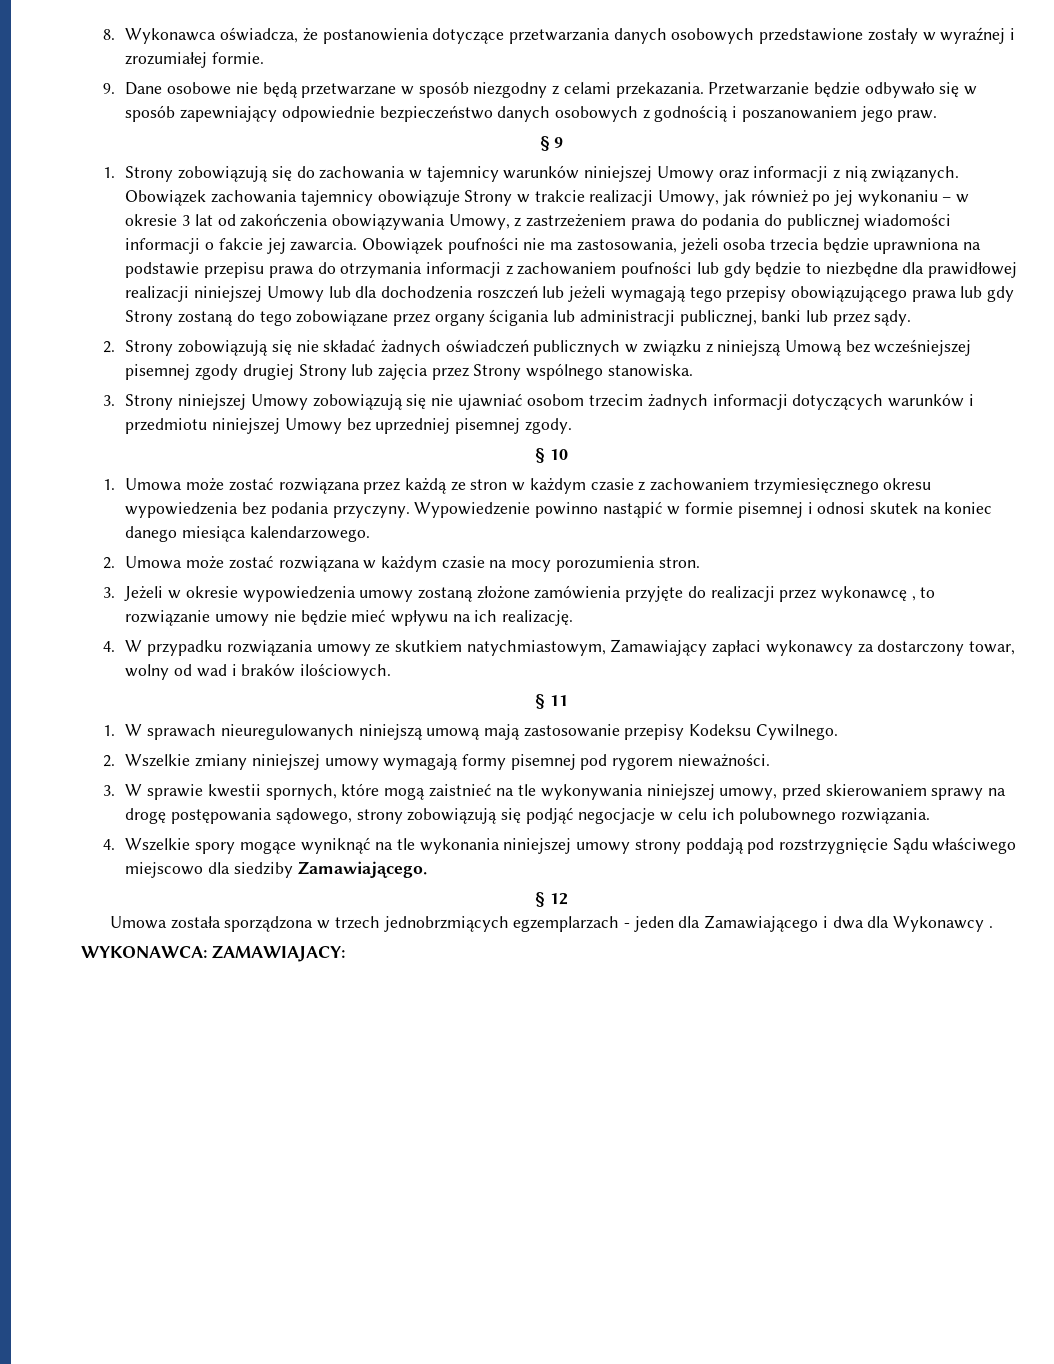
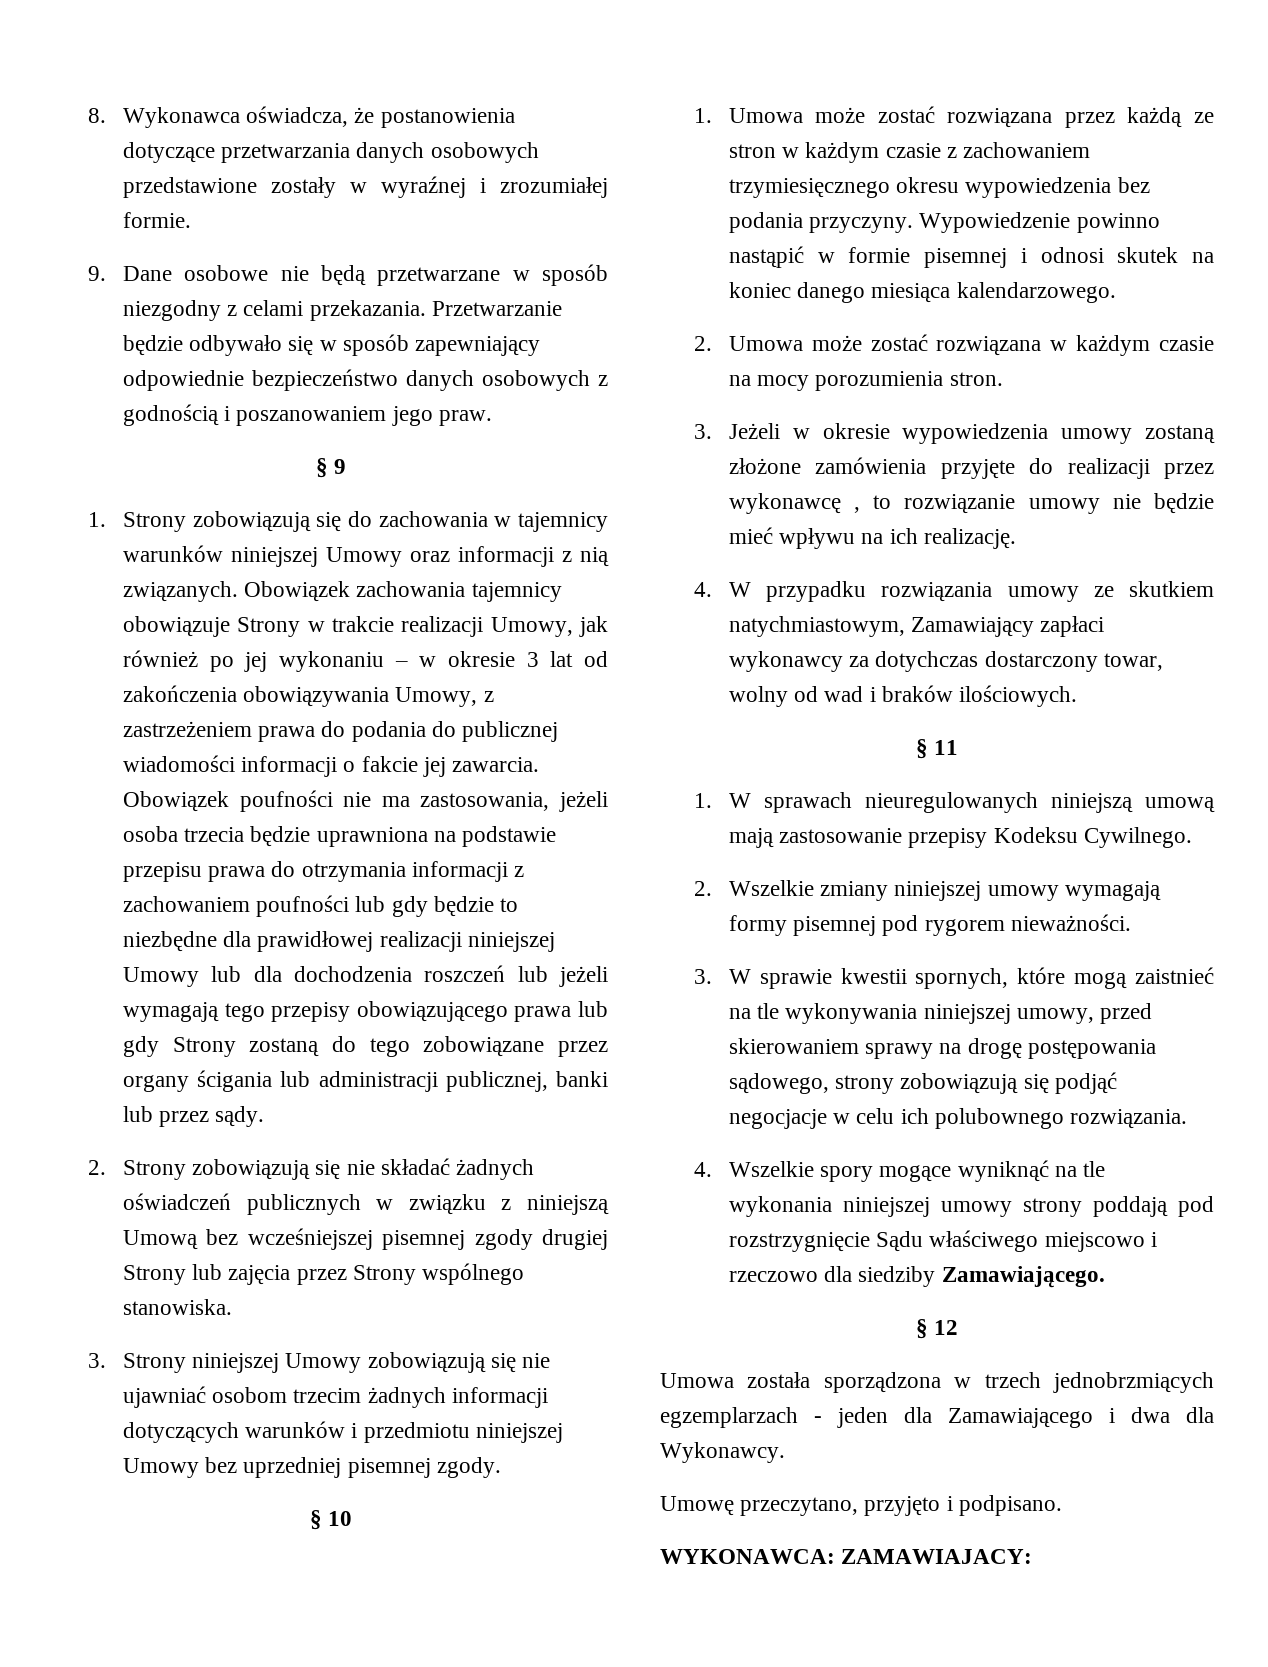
- 4. W przypadku rozwiązania umowy ze skutkiem natychmiastowym, Zamawiający zapłaci wykonawcy za dostarczony towar, wolny od wad i braków ilościowych.
+ 4. W przypadku rozwiązania umowy ze skutkiem natychmiastowym, Zamawiający zapłaci wykonawcy za dotychczas dostarczony towar, wolny od wad i braków ilościowych.
- 4. Wszelkie spory mogące wyniknąć na tle wykonania niniejszej umowy strony poddają pod rozstrzygnięcie Sądu właściwego miejscowo dla siedziby Zamawiającego.
+ 4. Wszelkie spory mogące wyniknąć na tle wykonania niniejszej umowy strony poddają pod rozstrzygnięcie Sądu właściwego miejscowo i rzeczowo dla siedziby Zamawiającego.
- Umowa została sporządzona w trzech jednobrzmiących egzemplarzach - jeden dla Zamawiającego i dwa dla Wykonawcy .
+ Umowa została sporządzona w trzech jednobrzmiących egzemplarzach - jeden dla Zamawiającego i dwa dla Wykonawcy.
+ Umowę przeczytano, przyjęto i podpisano.

